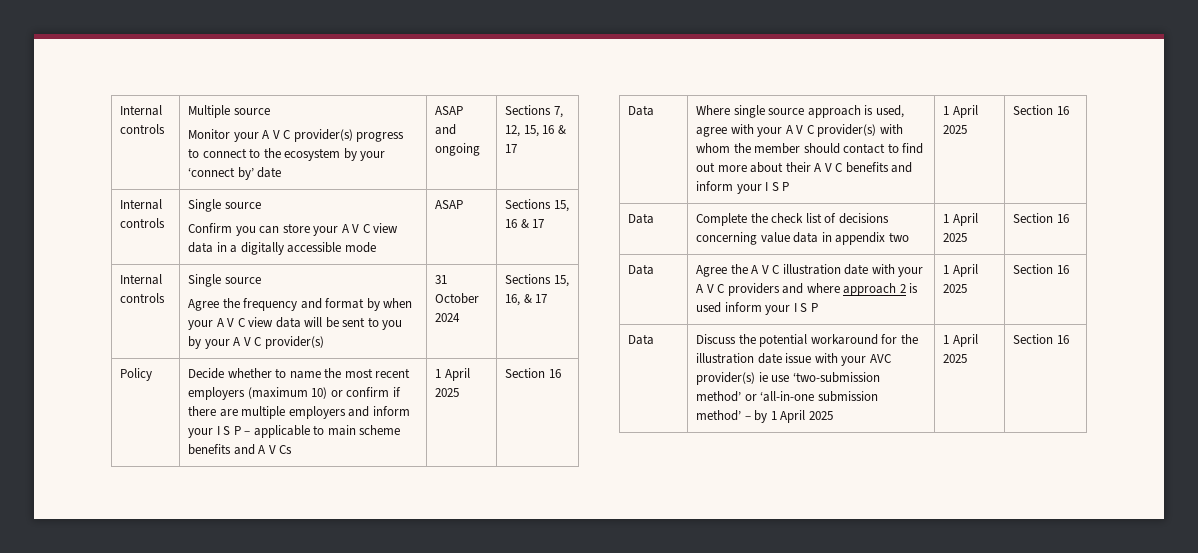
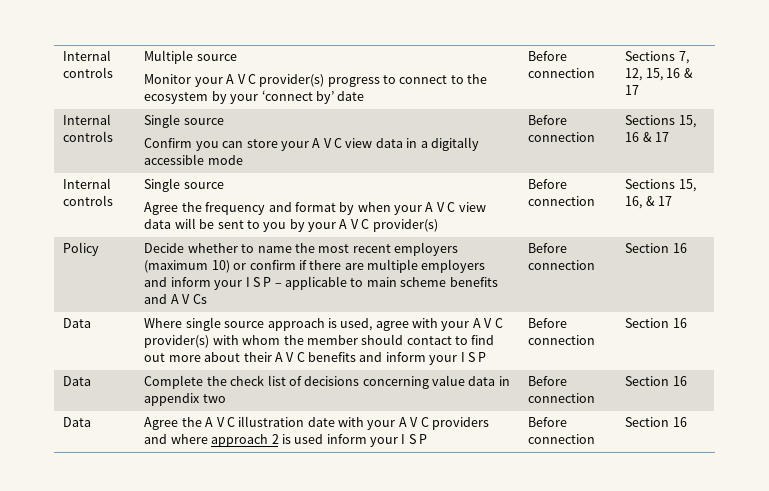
  Internal controls | Multiple source
- Monitor your A V C provider(s) progress to connect to the ecosystem by your ‘connect by’ date | ASAP and ongoing | Sections 7, 12, 15, 16 & 17
+ Monitor your A V C provider(s) progress to connect to the ecosystem by your ‘connect by’ date | Before connection | Sections 7, 12, 15, 16 & 17
  Internal controls | Single source
- Confirm you can store your A V C view data in a digitally accessible mode | ASAP | Sections 15, 16 & 17
+ Confirm you can store your A V C view data in a digitally accessible mode | Before connection | Sections 15, 16 & 17
  Internal controls | Single source
- Agree the frequency and format by when your A V C view data will be sent to you by your A V C provider(s) | 31 October 2024 | Sections 15, 16, & 17
+ Agree the frequency and format by when your A V C view data will be sent to you by your A V C provider(s) | Before connection | Sections 15, 16, & 17
- Policy | Decide whether to name the most recent employers (maximum 10) or confirm if there are multiple employers and inform your I S P – applicable to main scheme benefits and A V Cs | 1 April 2025 | Section 16
+ Policy | Decide whether to name the most recent employers (maximum 10) or confirm if there are multiple employers and inform your I S P – applicable to main scheme benefits and A V Cs | Before connection | Section 16
- Where single source approach is used, agree with your A V C provider(s) with whom the member should contact to find out more about their A V C benefits and inform your I S P | 1 April 2025
+ Where single source approach is used, agree with your A V C provider(s) with whom the member should contact to find out more about their A V C benefits and inform your I S P | Before connection
- Data | Complete the check list of decisions concerning value data in appendix two | 1 April 2025 | Section 16
+ Data | Complete the check list of decisions concerning value data in appendix two | Before connection | Section 16
- Data | Agree the A V C illustration date with your A V C providers and where approach 2 is used inform your I S P | 1 April 2025 | Section 16
- Data | Discuss the potential workaround for the illustration date issue with your AVC provider(s) ie use ‘two-submission method’ or ‘all-in-one submission method’ – by 1 April 2025 | 1 April 2025 | Section 16
+ Data | Agree the A V C illustration date with your A V C providers and where approach 2 is used inform your I S P | Before connection | Section 16

